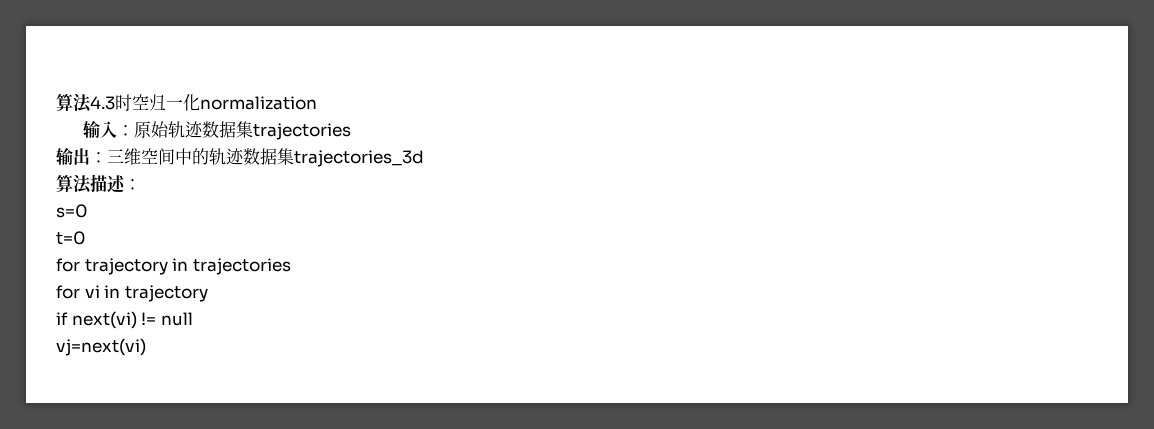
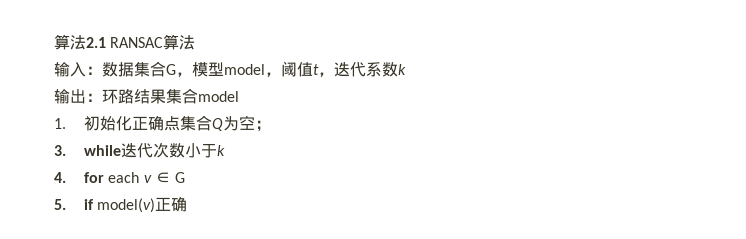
- 算法4.3时空归一化normalization
- 输入：原始轨迹数据集trajectories
- 输出：三维空间中的轨迹数据集trajectories_3d
- 算法描述：
- s=0
- t=0
- for trajectory in trajectories
- for vi in trajectory
- if next(vi) != null
- vj=next(vi)
+ 算法2.1 RANSAC算法
+ 输入：数据集合G，模型model，阈值t，迭代系数k
+ 输出：环路结果集合model
+ 1.初始化正确点集合Q为空；
+ 3. while迭代次数小于k
+ 4. for each v ∈ G
+ 5. if model(v)正确

